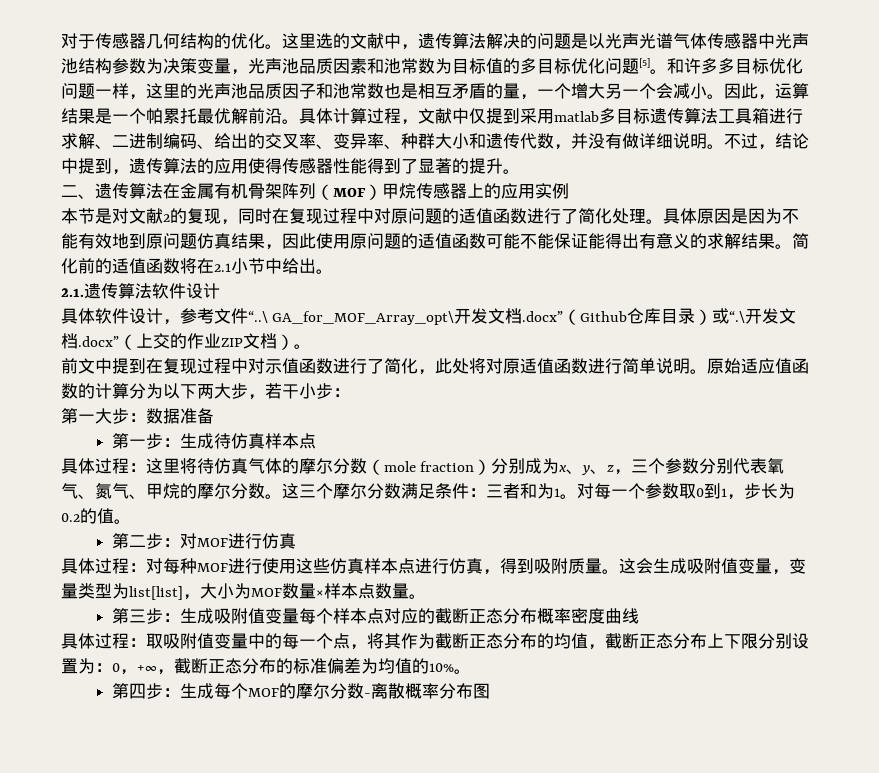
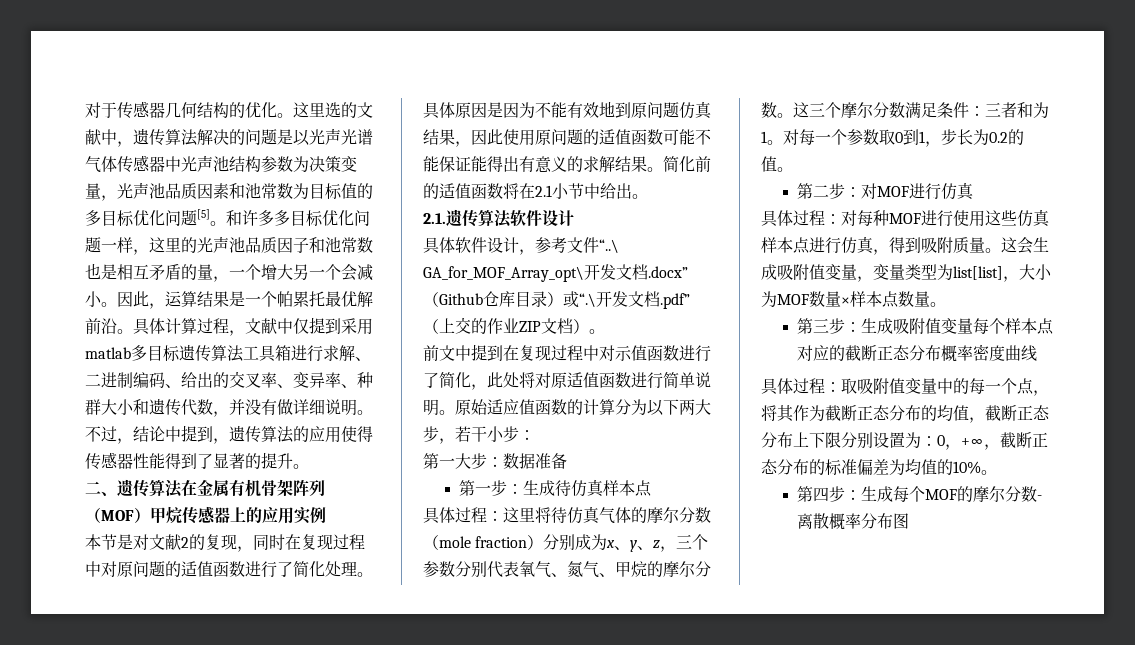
- 具体软件设计，参考文件“..\ GA_for_MOF_Array_opt\开发文档.docx”（Github仓库目录）或“.\开发文档.docx”（上交的作业ZIP文档）。
+ 具体软件设计，参考文件“..\ GA_for_MOF_Array_opt\开发文档.docx”（Github仓库目录）或“.\开发文档.pdf”（上交的作业ZIP文档）。

